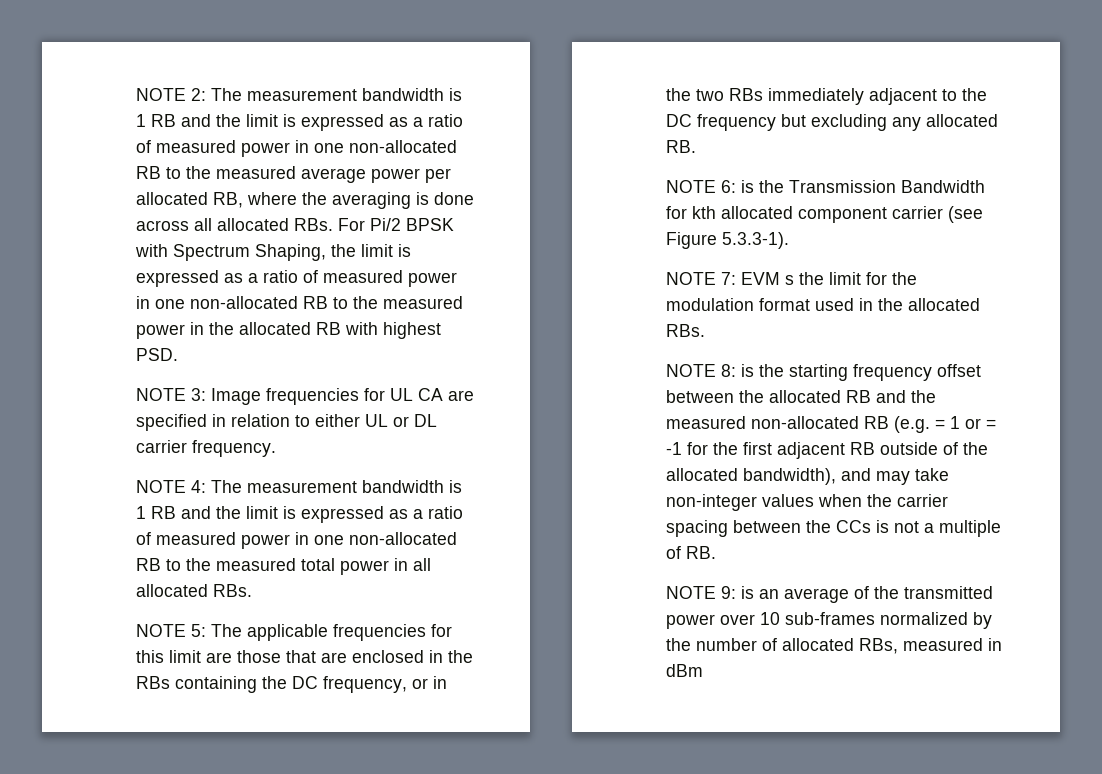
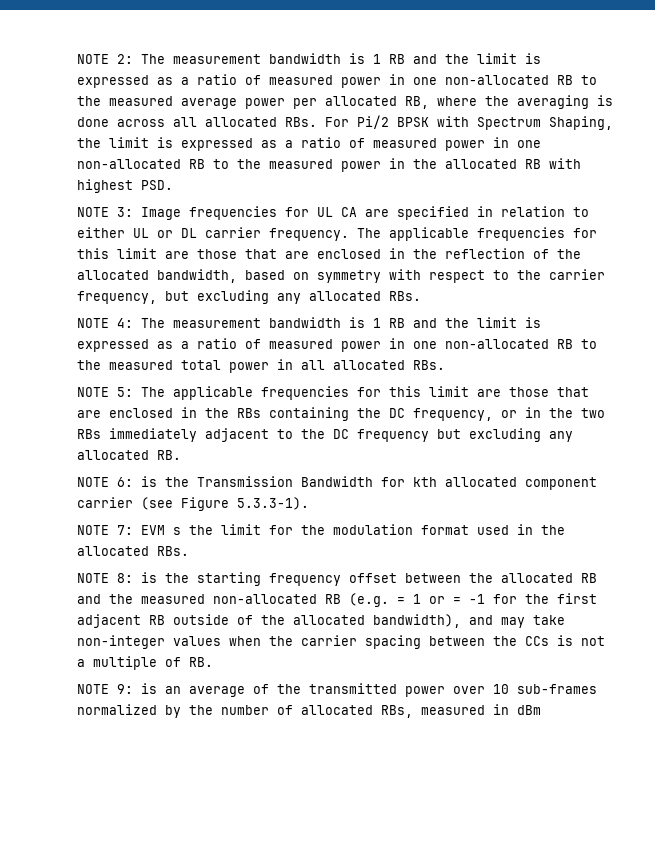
+ The applicable frequencies for this limit are those that are enclosed in the reflection of the allocated bandwidth, based on symmetry with respect to the carrier frequency, but excluding any allocated RBs.

